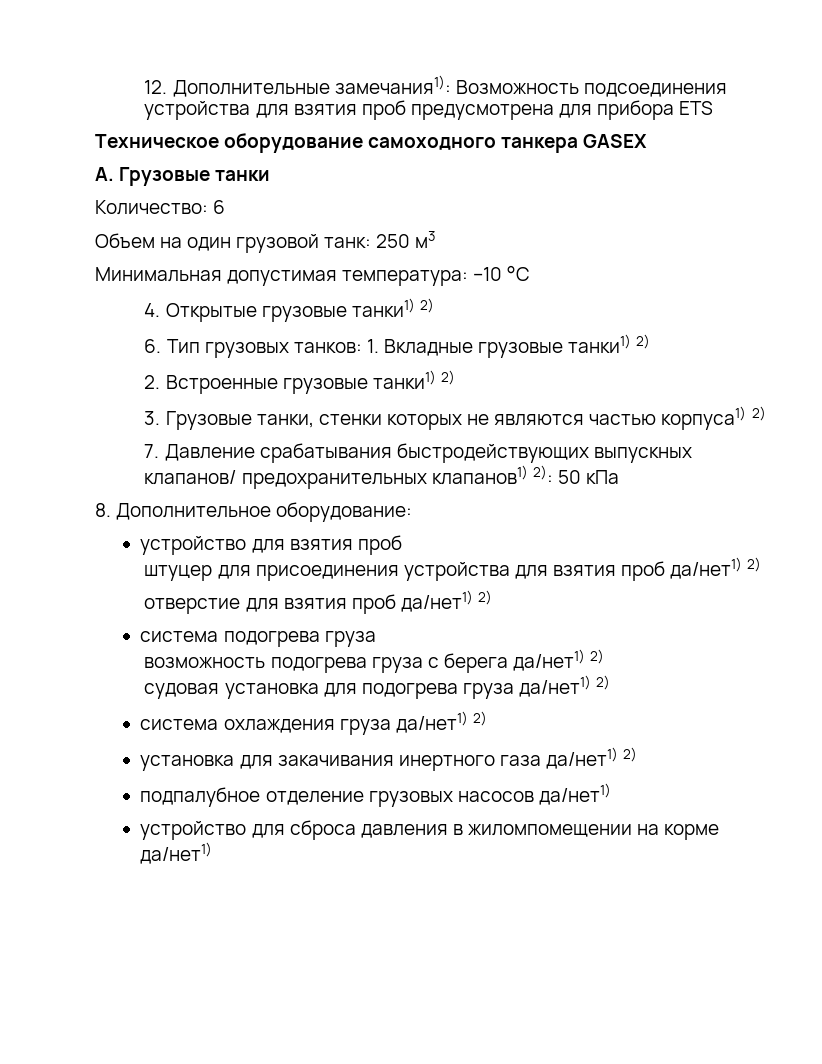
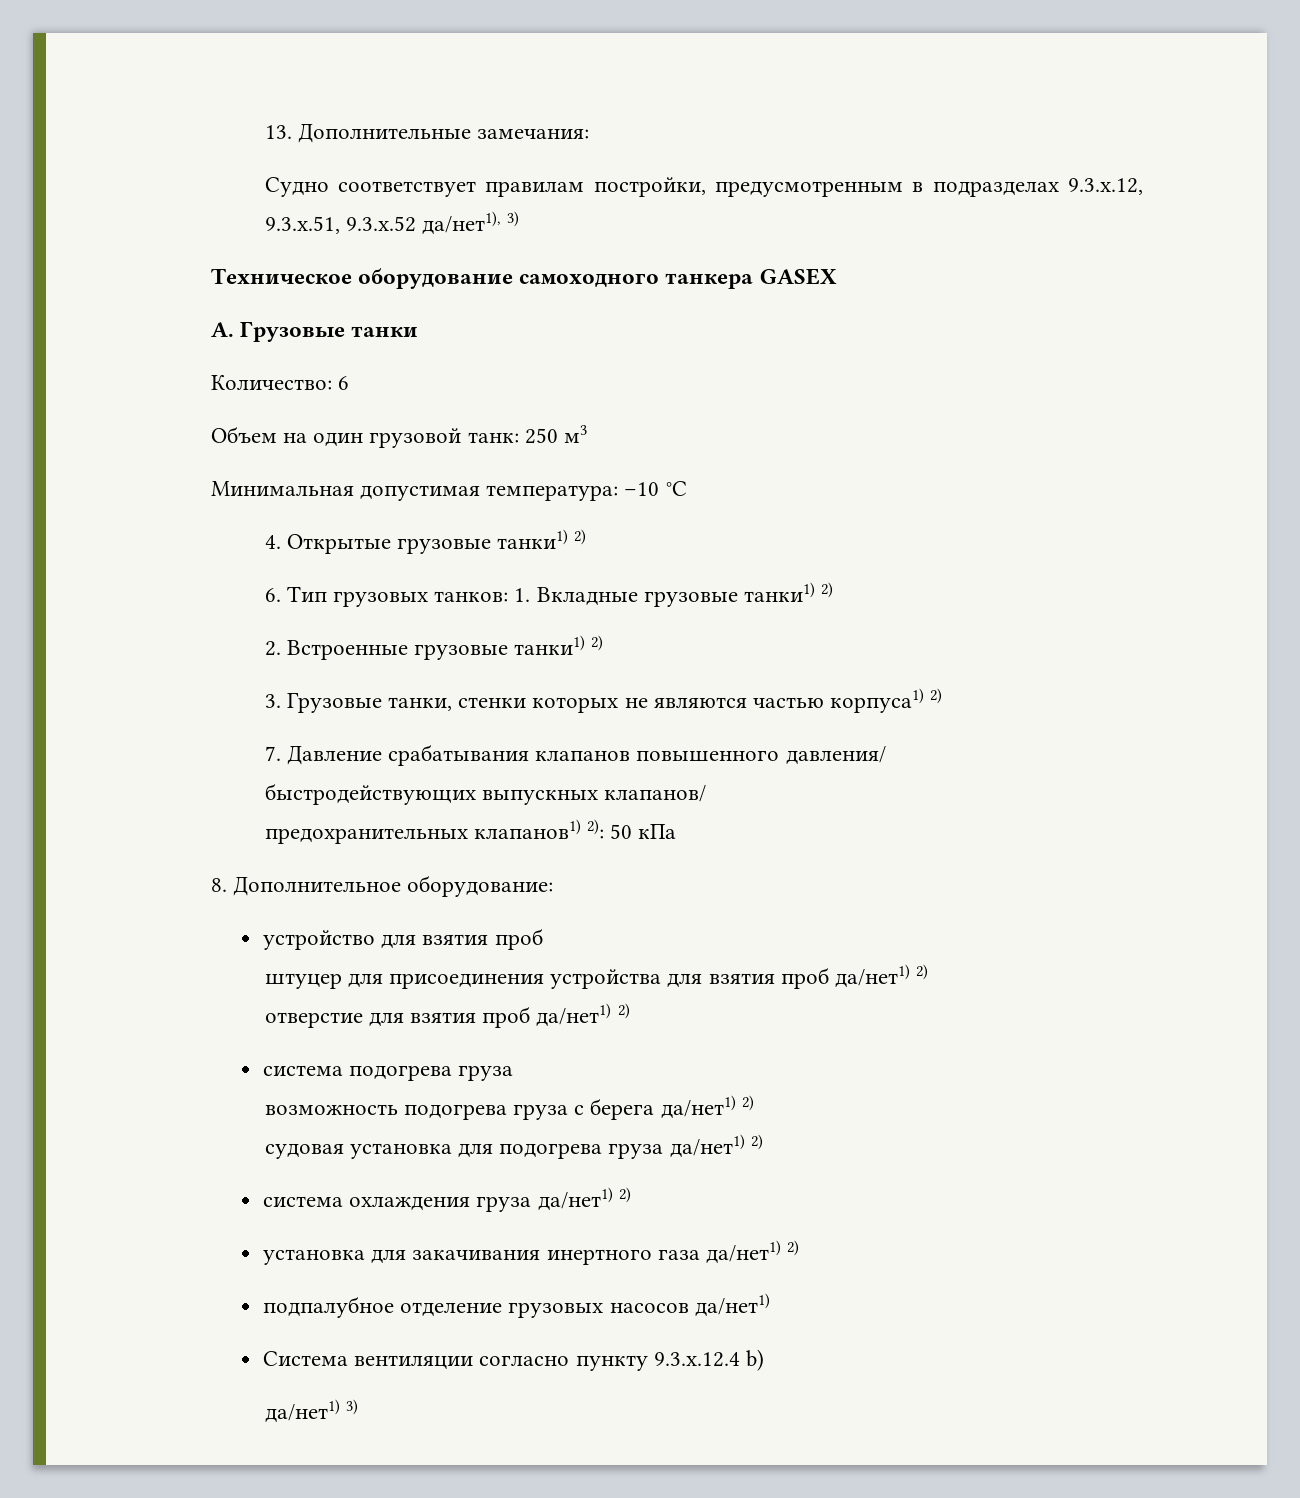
- 12. Дополнительные замечания1): Возможность подсоединения устройства для взятия проб предусмотрена для прибора ETS
+ 13. Дополнительные замечания:
+ Судно соответствует правилам постройки, предусмотренным в подразделах 9.3.x.12, 9.3.x.51, 9.3.x.52 да/нет1), 3)
- 7. Давление срабатывания быстродействующих выпускных клапанов/ предохранительных клапанов1) 2): 50 кПа
+ 7. Давление срабатывания клапанов повышенного давления/
+ быстродействующих выпускных клапанов/
+ предохранительных клапанов1) 2): 50 кПа
- устройство для сброса давления в жиломпомещении на корме да/нет1)
+ Система вентиляции согласно пункту 9.3.x.12.4 b)
+ да/нет1) 3)

